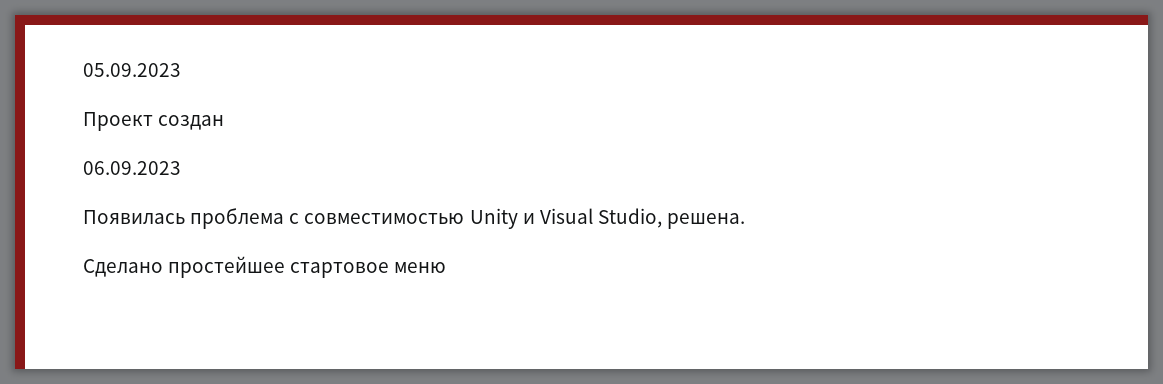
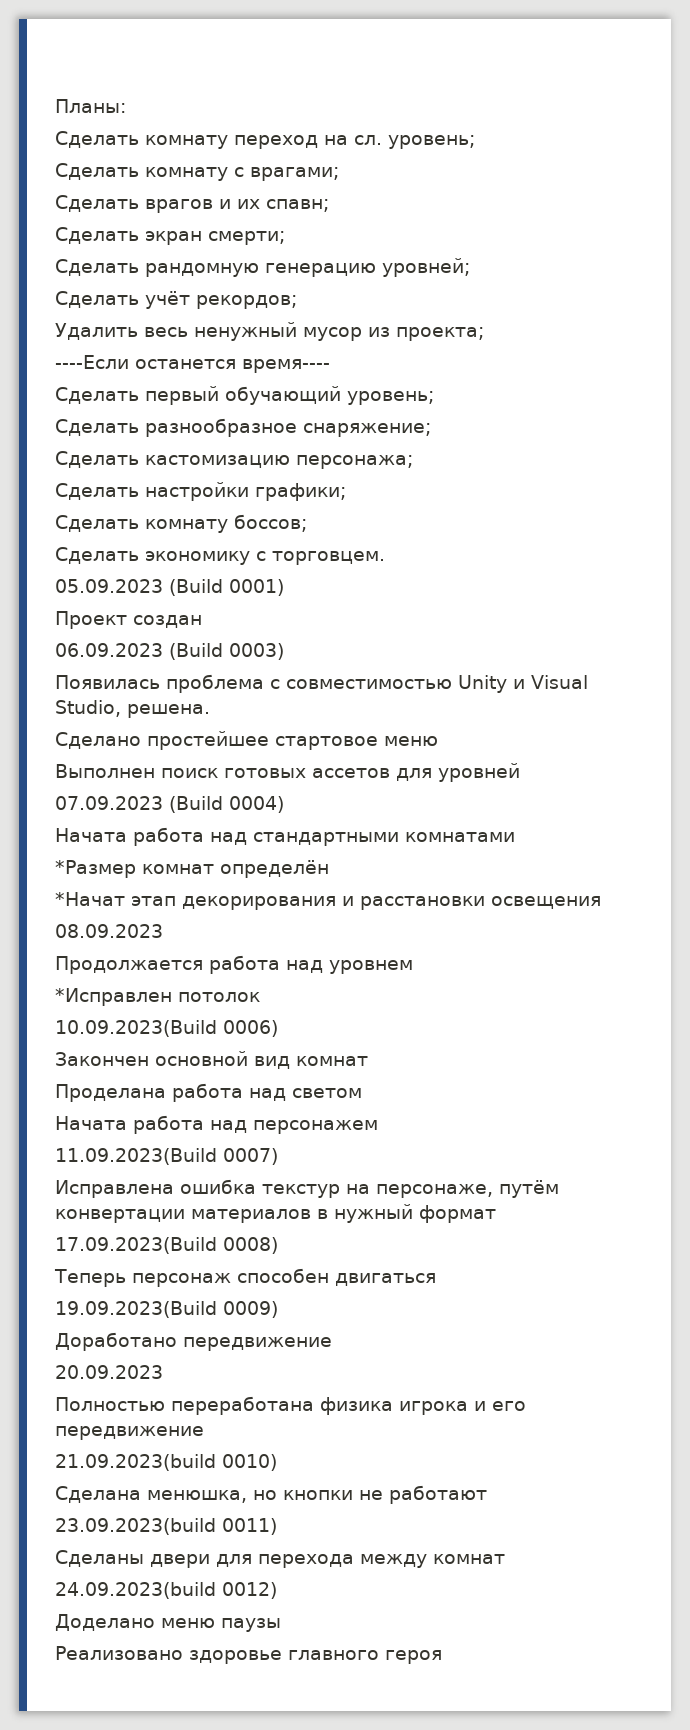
+ Планы:
+ Сделать комнату переход на сл. уровень;
+ Сделать комнату с врагами;
+ Сделать врагов и их спавн;
+ Сделать экран смерти;
+ Сделать рандомную генерацию уровней;
+ Сделать учёт рекордов;
+ Удалить весь ненужный мусор из проекта;
+ ----Если останется время----
+ Сделать первый обучающий уровень;
+ Сделать разнообразное снаряжение;
+ Сделать кастомизацию персонажа;
+ Сделать настройки графики;
+ Сделать комнату боссов;
+ Сделать экономику с торговцем.
- 05.09.2023
+ 05.09.2023 (Build 0001)
- 06.09.2023
+ 06.09.2023 (Build 0003)
+ Выполнен поиск готовых ассетов для уровней
+ 07.09.2023 (Build 0004)
+ Начата работа над стандартными комнатами
+ *Размер комнат определён
+ *Начат этап декорирования и расстановки освещения
+ 08.09.2023
+ Продолжается работа над уровнем
+ *Исправлен потолок
+ 10.09.2023(Build 0006)
+ Закончен основной вид комнат
+ Проделана работа над светом
+ Начата работа над персонажем
+ 11.09.2023(Build 0007)
+ Исправлена ошибка текстур на персонаже, путём конвертации материалов в нужный формат
+ 17.09.2023(Build 0008)
+ Теперь персонаж способен двигаться
+ 19.09.2023(Build 0009)
+ Доработано передвижение
+ 20.09.2023
+ Полностью переработана физика игрока и его передвижение
+ 21.09.2023(build 0010)
+ Сделана менюшка, но кнопки не работают
+ 23.09.2023(build 0011)
+ Сделаны двери для перехода между комнат
+ 24.09.2023(build 0012)
+ Доделано меню паузы
+ Реализовано здоровье главного героя

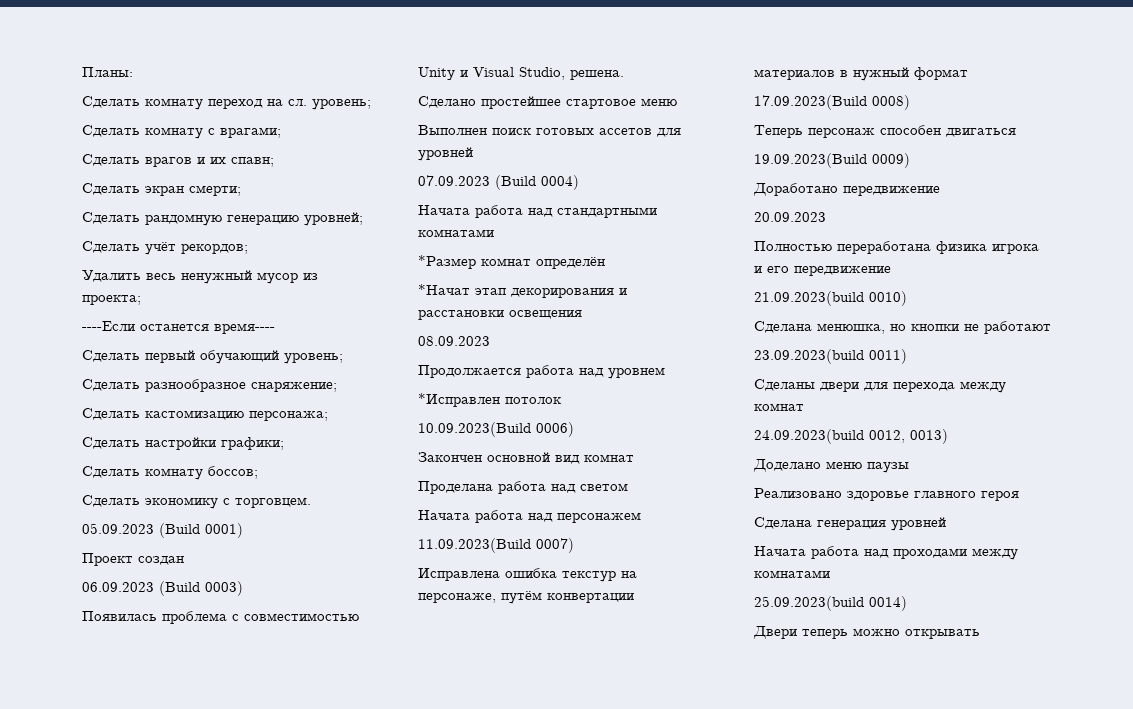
- 24.09.2023(build 0012)
+ 24.09.2023(build 0012, 0013)
+ Сделана генерация уровней
+ Начата работа над проходами между комнатами
+ 25.09.2023(build 0014)
+ Двери теперь можно открывать

